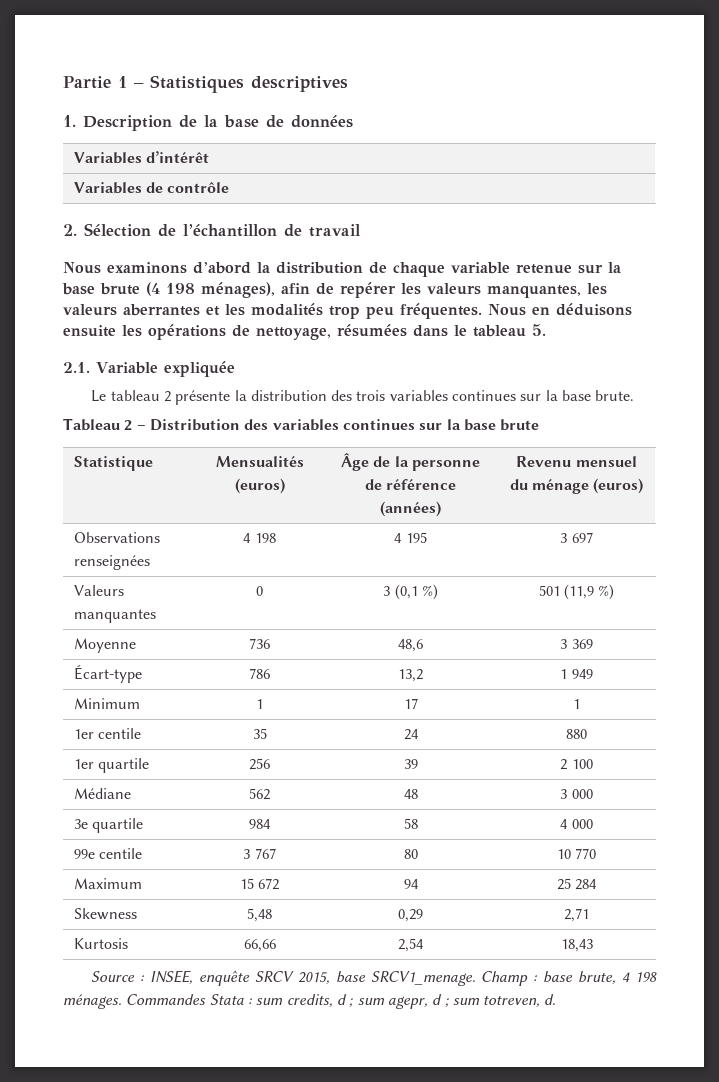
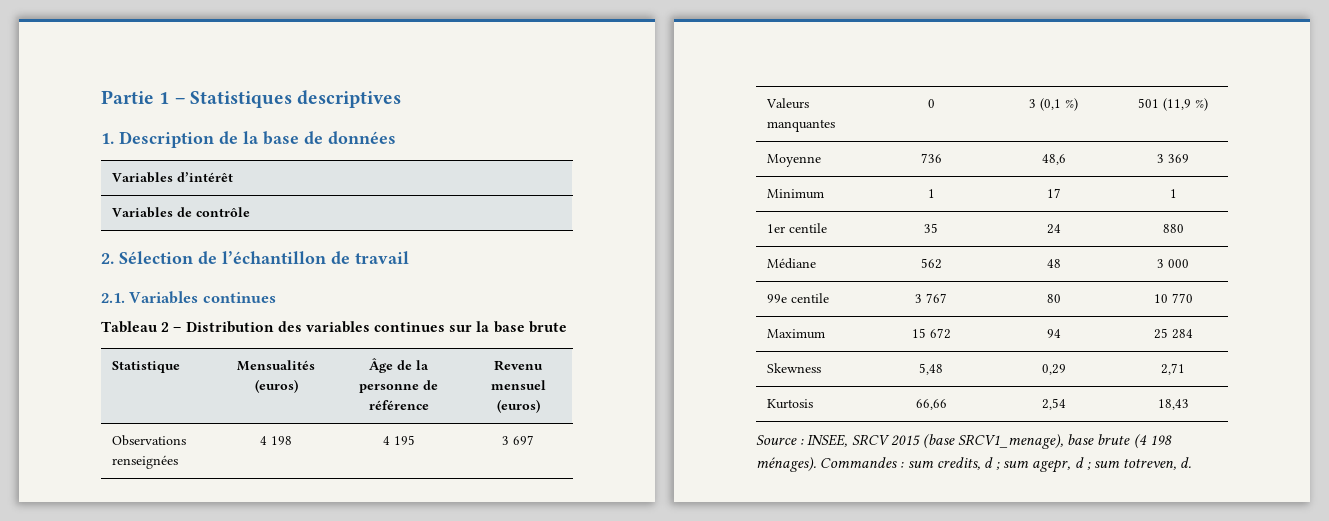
- Nous examinons d’abord la distribution de chaque variable retenue sur la base brute (4 198 ménages), afin de repérer les valeurs manquantes, les valeurs aberrantes et les modalités trop peu fréquentes. Nous en déduisons ensuite les opérations de nettoyage, résumées dans le tableau 5.
- 2.1. Variable expliquée
- Le tableau 2 présente la distribution des trois variables continues sur la base brute.
+ 2.1. Variables continues
- Statistique | Mensualités (euros) | Âge de la personne de référence (années) | Revenu mensuel du ménage (euros)
+ Statistique | Mensualités (euros) | Âge de la personne de référence | Revenu mensuel (euros)
- Écart-type | 786 | 13,2 | 1 949
- 1er quartile | 256 | 39 | 2 100
- 3e quartile | 984 | 58 | 4 000
- Source : INSEE, enquête SRCV 2015, base SRCV1_menage. Champ : base brute, 4 198 ménages. Commandes Stata : sum credits, d ; sum agepr, d ; sum totreven, d.
+ Source : INSEE, SRCV 2015 (base SRCV1_menage), base brute (4 198 ménages). Commandes : sum credits, d ; sum agepr, d ; sum totreven, d.

